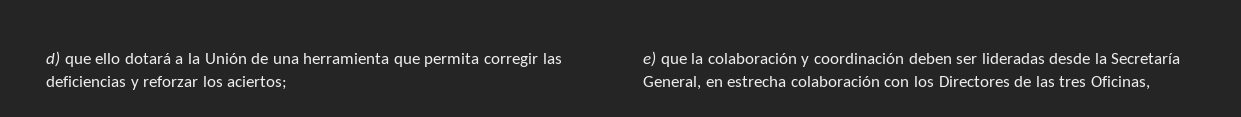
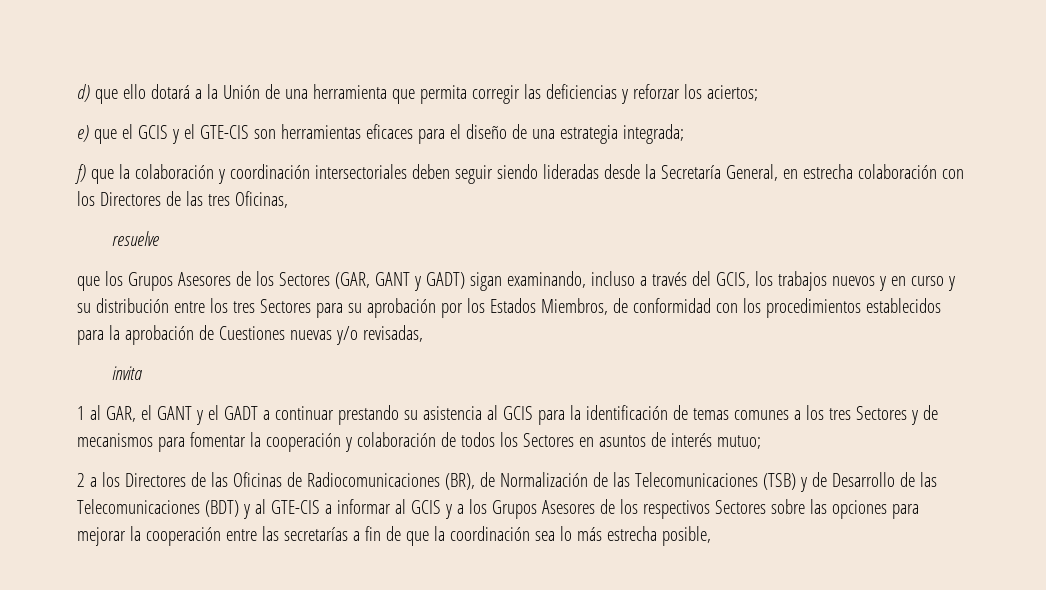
- e) que la colaboración y coordinación deben ser lideradas desde la Secretaría General, en estrecha colaboración con los Directores de las tres Oficinas,
+ e) que el GCIS y el GTE-CIS son herramientas eficaces para el diseño de una estrategia integrada;
+ f) que la colaboración y coordinación intersectoriales deben seguir siendo lideradas desde la Secretaría General, en estrecha colaboración con los Directores de las tres Oficinas,
+ resuelve
+ que los Grupos Asesores de los Sectores (GAR, GANT y GADT) sigan examinando, incluso a través del GCIS, los trabajos nuevos y en curso y su distribución entre los tres Sectores para su aprobación por los Estados Miembros, de conformidad con los procedimientos establecidos para la aprobación de Cuestiones nuevas y/o revisadas,
+ invita
+ 1 al GAR, el GANT y el GADT a continuar prestando su asistencia al GCIS para la identificación de temas comunes a los tres Sectores y de mecanismos para fomentar la cooperación y colaboración de todos los Sectores en asuntos de interés mutuo;
+ 2 a los Directores de las Oficinas de Radiocomunicaciones (BR), de Normalización de las Telecomunicaciones (TSB) y de Desarrollo de las Telecomunicaciones (BDT) y al GTE-CIS a informar al GCIS y a los Grupos Asesores de los respectivos Sectores sobre las opciones para mejorar la cooperación entre las secretarías a fin de que la coordinación sea lo más estrecha posible,

